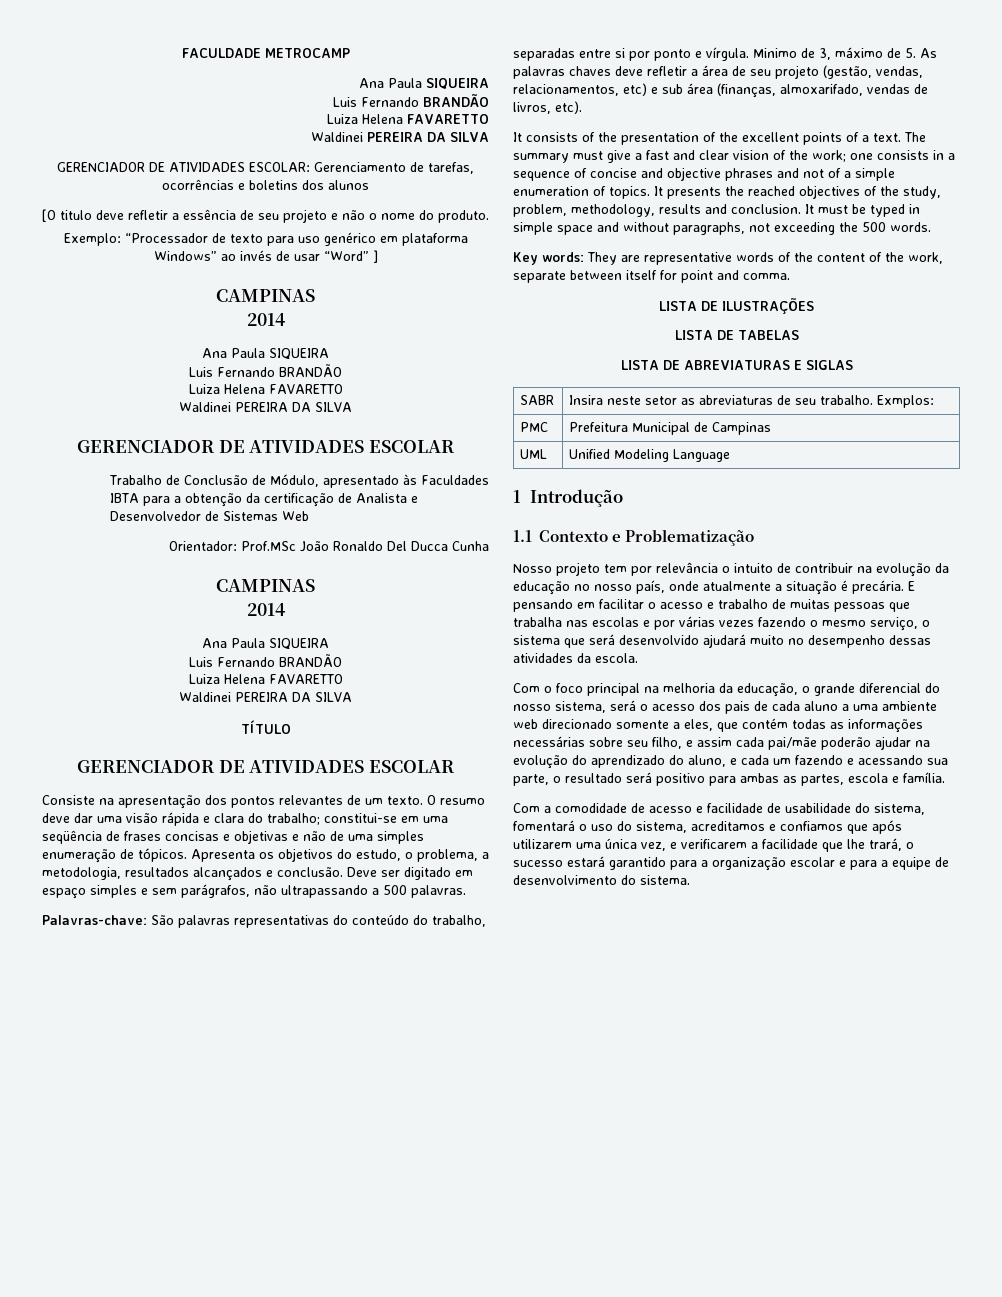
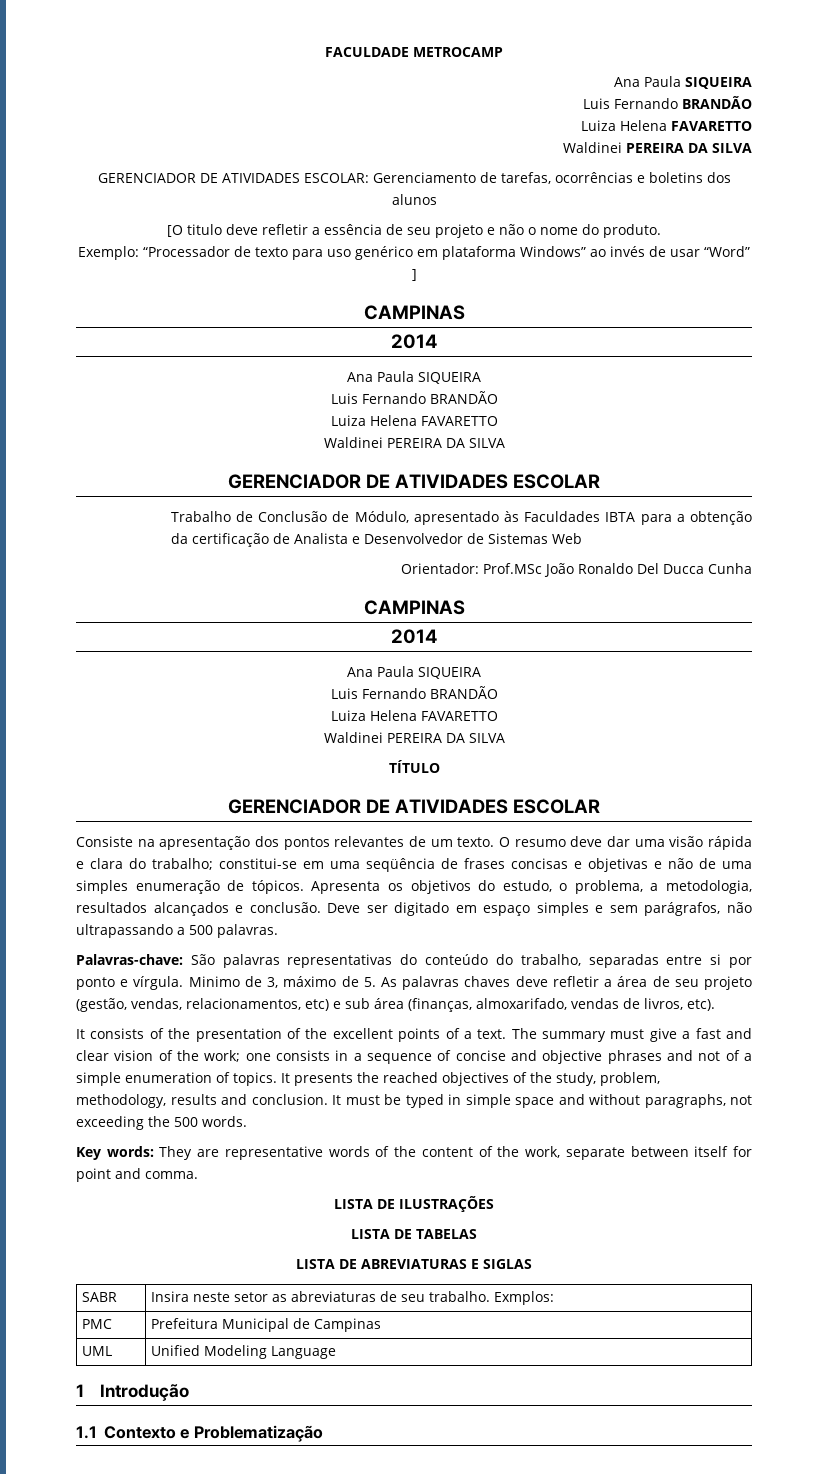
- Nosso projeto tem por relevância o intuito de contribuir na evolução da educação no nosso país, onde atualmente a situação é precária. E pensando em facilitar o acesso e trabalho de muitas pessoas que trabalha nas escolas e por várias vezes fazendo o mesmo serviço, o sistema que será desenvolvido ajudará muito no desempenho dessas atividades da escola.
- Com o foco principal na melhoria da educação, o grande diferencial do nosso sistema, será o acesso dos pais de cada aluno a uma ambiente web direcionado somente a eles, que contém todas as informações necessárias sobre seu filho, e assim cada pai/mãe poderão ajudar na evolução do aprendizado do aluno, e cada um fazendo e acessando sua parte, o resultado será positivo para ambas as partes, escola e família.
- Com a comodidade de acesso e facilidade de usabilidade do sistema, fomentará o uso do sistema, acreditamos e confiamos que após utilizarem uma única vez, e verificarem a facilidade que lhe trará, o sucesso estará garantido para a organização escolar e para a equipe de desenvolvimento do sistema.

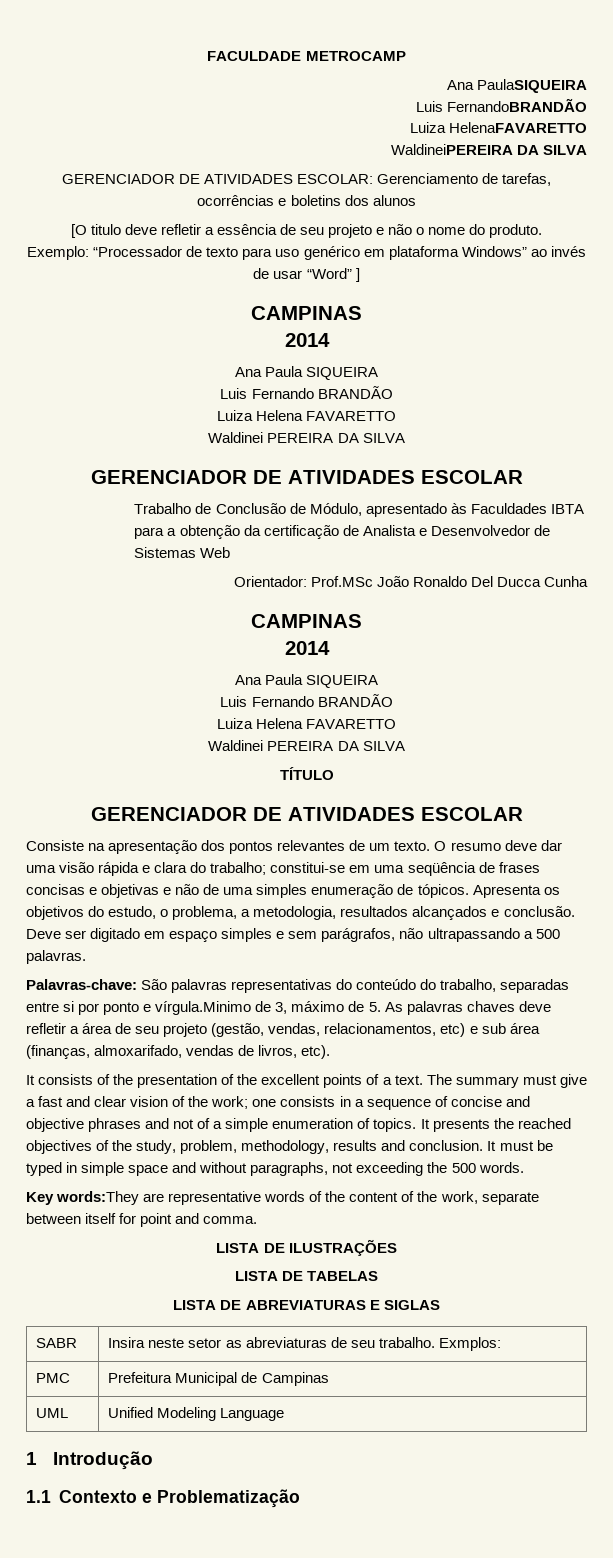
  FACULDADE METROCAMP
- Ana Paula SIQUEIRA
- Luis Fernando BRANDÃO
- Luiza Helena FAVARETTO
- Waldinei PEREIRA DA SILVA
+ Ana PaulaSIQUEIRA
+ Luis FernandoBRANDÃO
+ Luiza HelenaFAVARETTO
+ WaldineiPEREIRA DA SILVA
- Palavras-chave: São palavras representativas do conteúdo do trabalho, separadas entre si por ponto e vírgula. Minimo de 3, máximo de 5. As palavras chaves deve refletir a área de seu projeto (gestão, vendas, relacionamentos, etc) e sub área (finanças, almoxarifado, vendas de livros, etc).
+ Palavras-chave: São palavras representativas do conteúdo do trabalho, separadas entre si por ponto e vírgula.Minimo de 3, máximo de 5. As palavras chaves deve refletir a área de seu projeto (gestão, vendas, relacionamentos, etc) e sub área (finanças, almoxarifado, vendas de livros, etc).
- Key words: They are representative words of the content of the work, separate between itself for point and comma.
+ Key words:They are representative words of the content of the work, separate between itself for point and comma.

